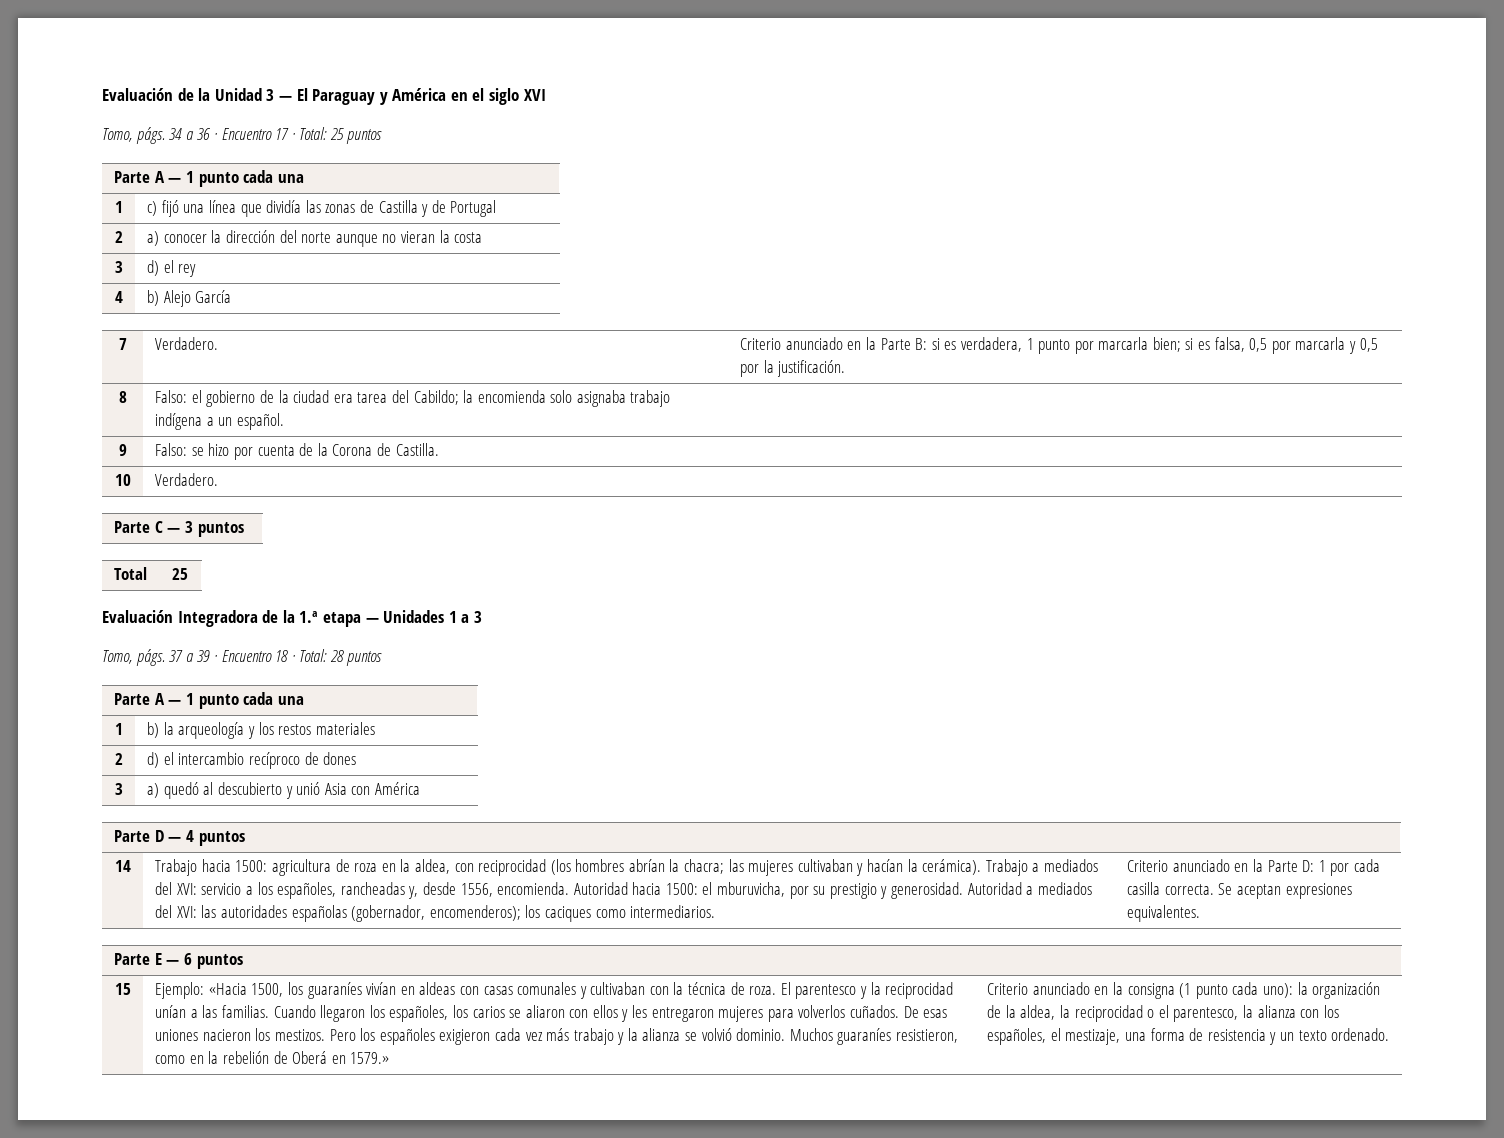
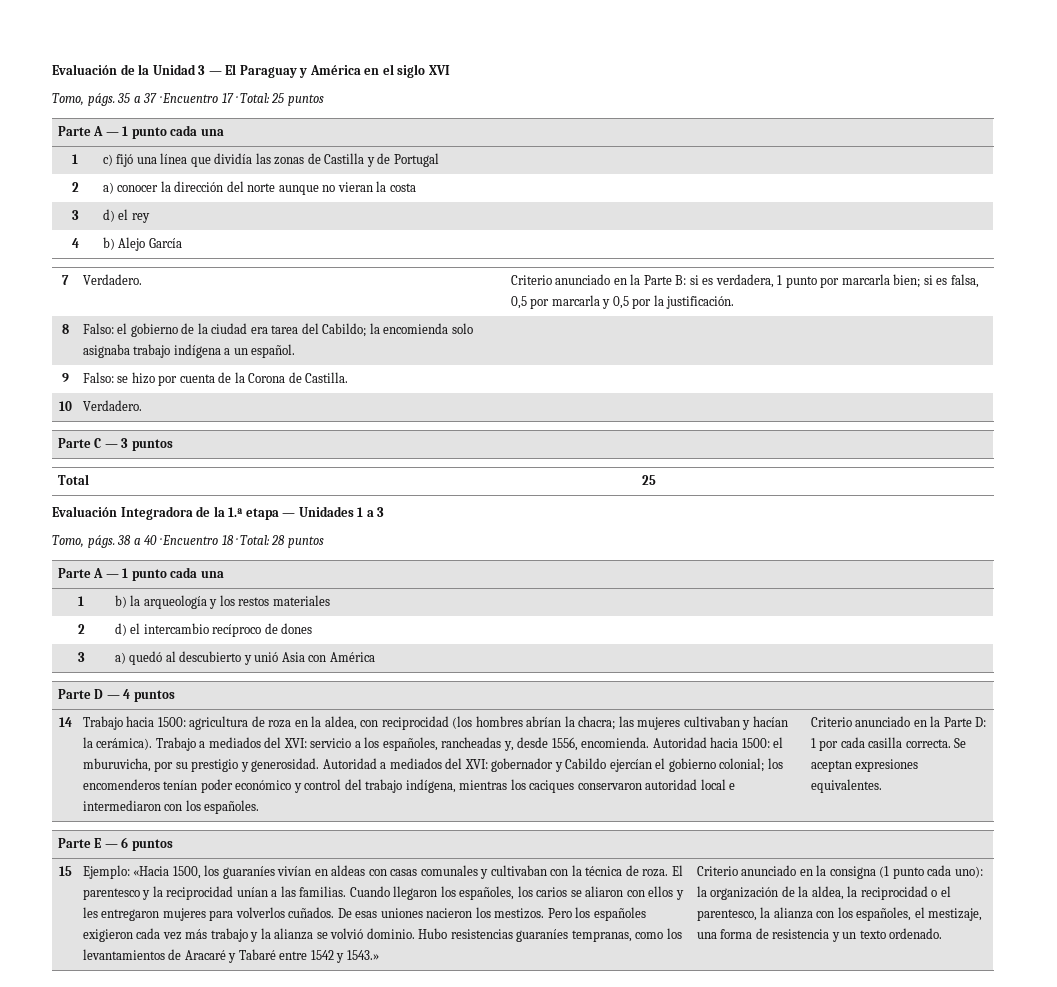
- 34 a 36 · Encuentro 17 · Total: 25 puntos
+ 35 a 37 · Encuentro 17 · Total: 25 puntos
- 37 a 39 · Encuentro 18 · Total: 28 puntos
+ 38 a 40 · Encuentro 18 · Total: 28 puntos
- Autoridad a mediados del XVI: las autoridades españolas (gobernador, encomenderos); los caciques como intermediarios.
+ Autoridad a mediados del XVI: gobernador y Cabildo ejercían el gobierno colonial; los encomenderos tenían poder económico y control del trabajo indígena, mientras los caciques conservaron autoridad local e intermediaron con los españoles.
- Muchos guaraníes resistieron, como en la rebelión de Oberá en 1579.»
+ Hubo resistencias guaraníes tempranas, como los levantamientos de Aracaré y Tabaré entre 1542 y 1543.»

